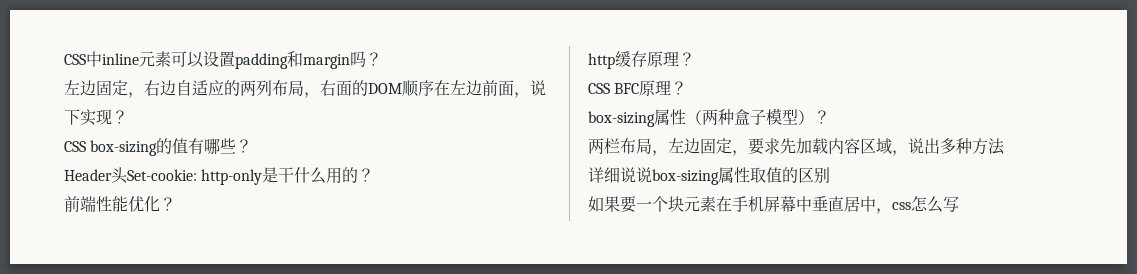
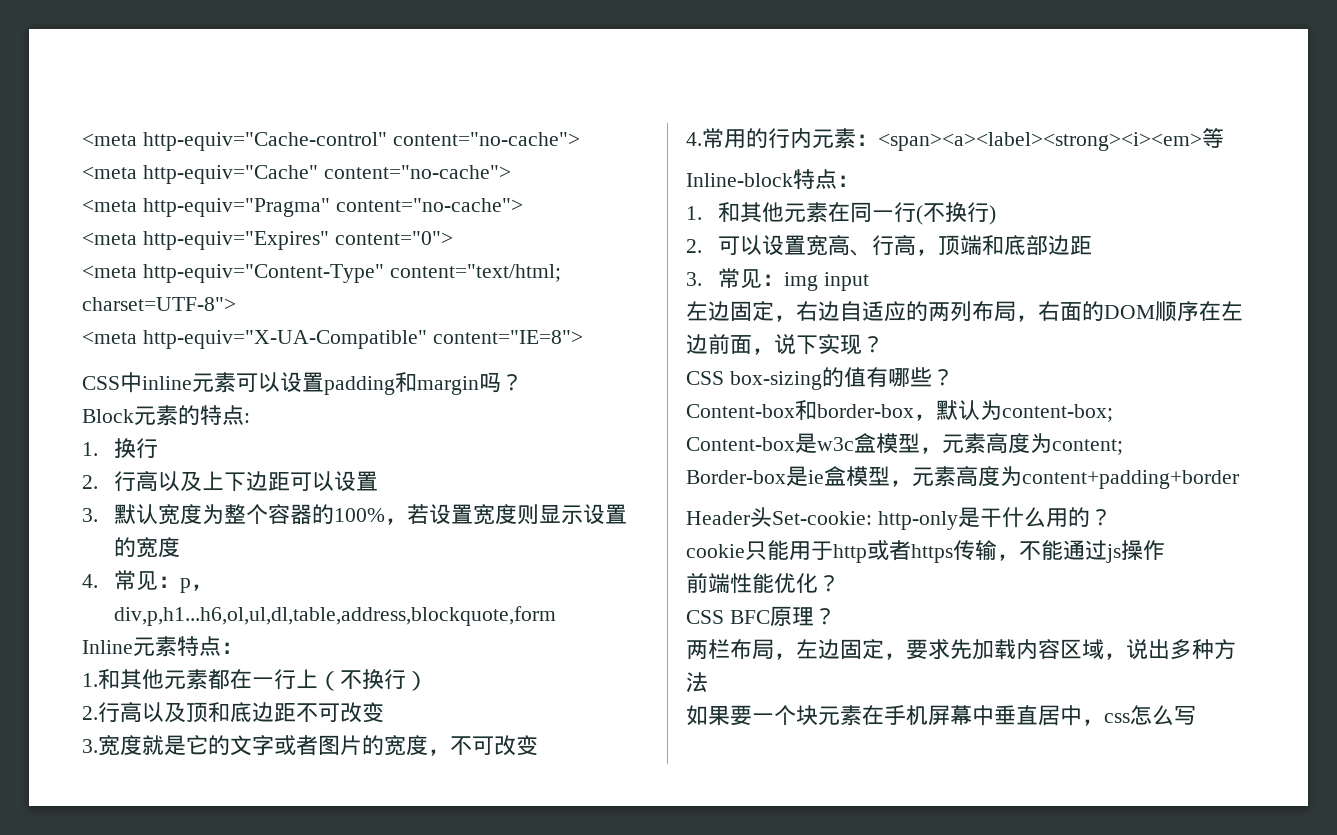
+ <meta http-equiv="Cache-control" content="no-cache">
+ <meta http-equiv="Cache" content="no-cache">
+ <meta http-equiv="Pragma" content="no-cache">
+ <meta http-equiv="Expires" content="0">
+ <meta http-equiv="Content-Type" content="text/html; charset=UTF-8">
+ <meta http-equiv="X-UA-Compatible" content="IE=8">
+ Block元素的特点:
+ 1.换行
+ 2.行高以及上下边距可以设置
+ 3.默认宽度为整个容器的100%，若设置宽度则显示设置的宽度
+ 4.常见：p，div,p,h1...h6,ol,ul,dl,table,address,blockquote,form
+ Inline元素特点：
+ 1.和其他元素都在一行上（不换行）
+ 2.行高以及顶和底边距不可改变
+ 3.宽度就是它的文字或者图片的宽度，不可改变
+ 4.常用的行内元素：<span><a><label><strong><i><em>等
+ Inline-block特点：
+ 1.和其他元素在同一行(不换行)
+ 2.可以设置宽高、行高，顶端和底部边距
+ 3.常见：img input
+ Content-box和border-box，默认为content-box;
+ Content-box是w3c盒模型，元素高度为content;
+ Border-box是ie盒模型，元素高度为content+padding+border
+ cookie只能用于http或者https传输，不能通过js操作
- http缓存原理？
- box-sizing属性（两种盒子模型）？
- 详细说说box-sizing属性取值的区别

